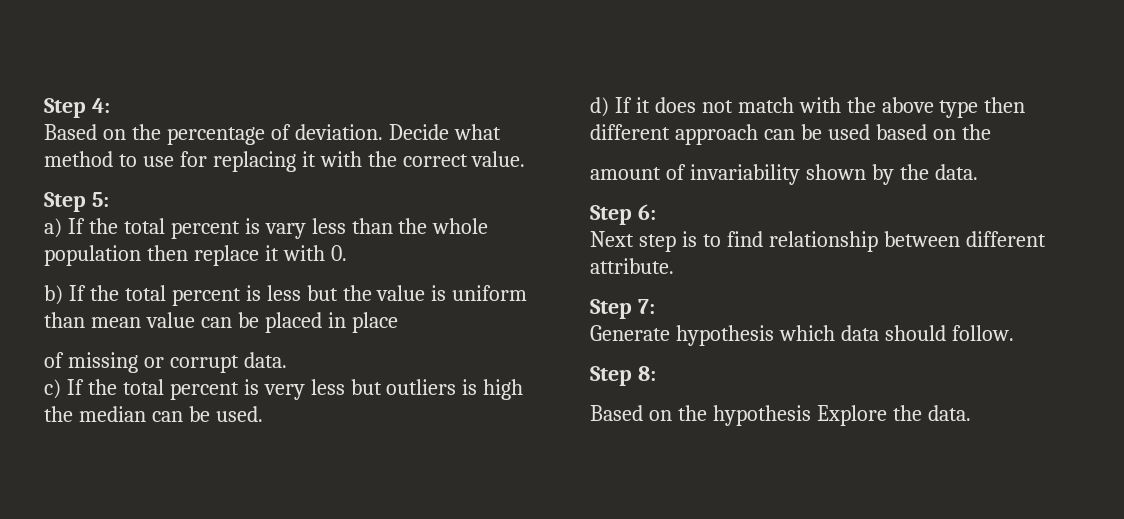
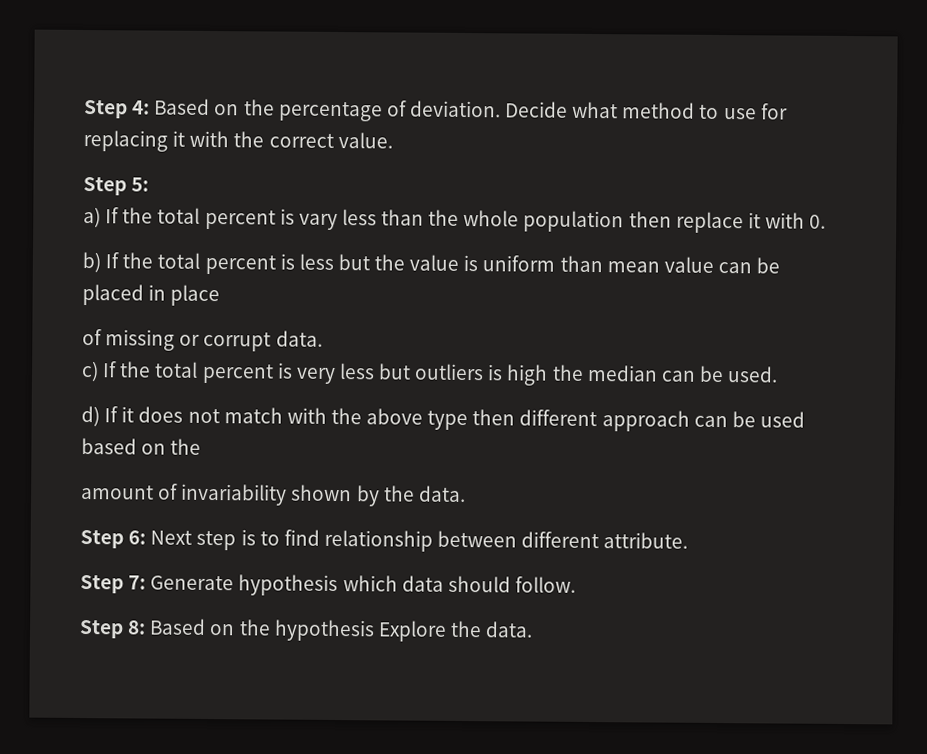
- Step 4:
- Based on the percentage of deviation.
+ Step 4: Based on the percentage of deviation.
- Step 6:
- Next step is to find relationship between different attribute.
+ Step 6: Next step is to find relationship between different attribute.
- Step 7:
- Generate hypothesis which data should follow.
+ Step 7: Generate hypothesis which data should follow.
- Step 8:
- Based on the hypothesis Explore the data.
+ Step 8: Based on the hypothesis Explore the data.

